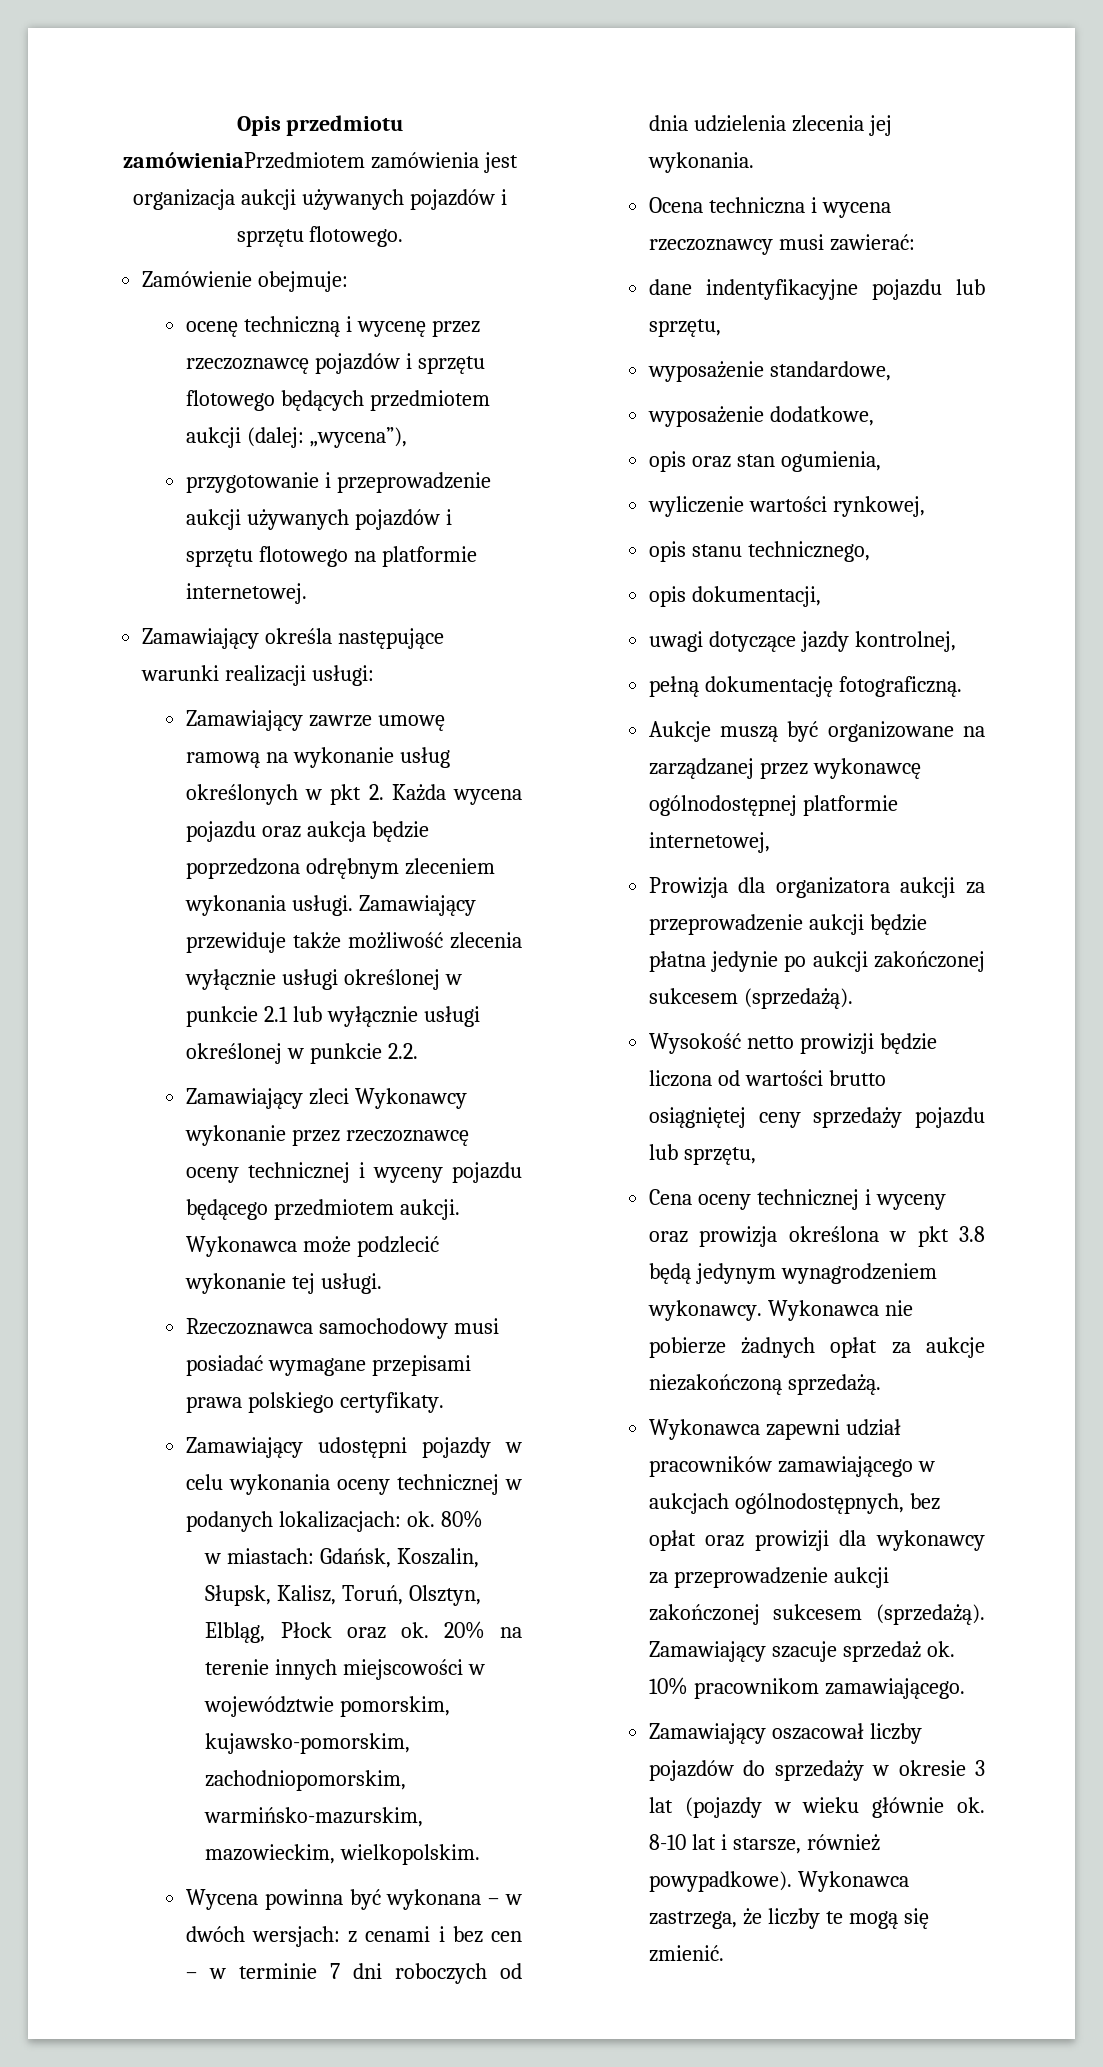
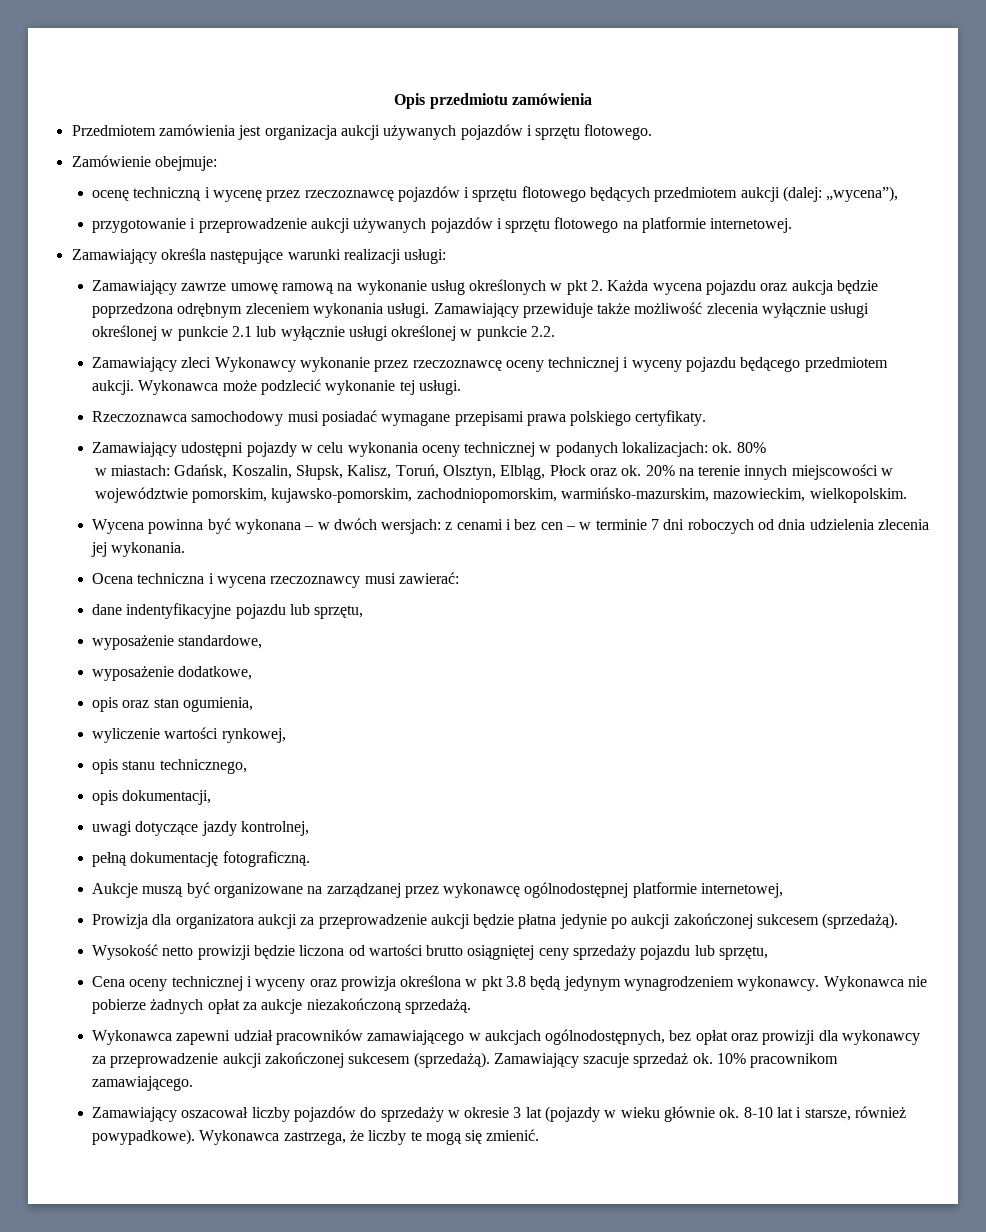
- Opis przedmiotu zamówieniaPrzedmiotem zamówienia jest organizacja aukcji używanych pojazdów i sprzętu flotowego.
+ Opis przedmiotu zamówienia
+ Przedmiotem zamówienia jest organizacja aukcji używanych pojazdów i sprzętu flotowego.

